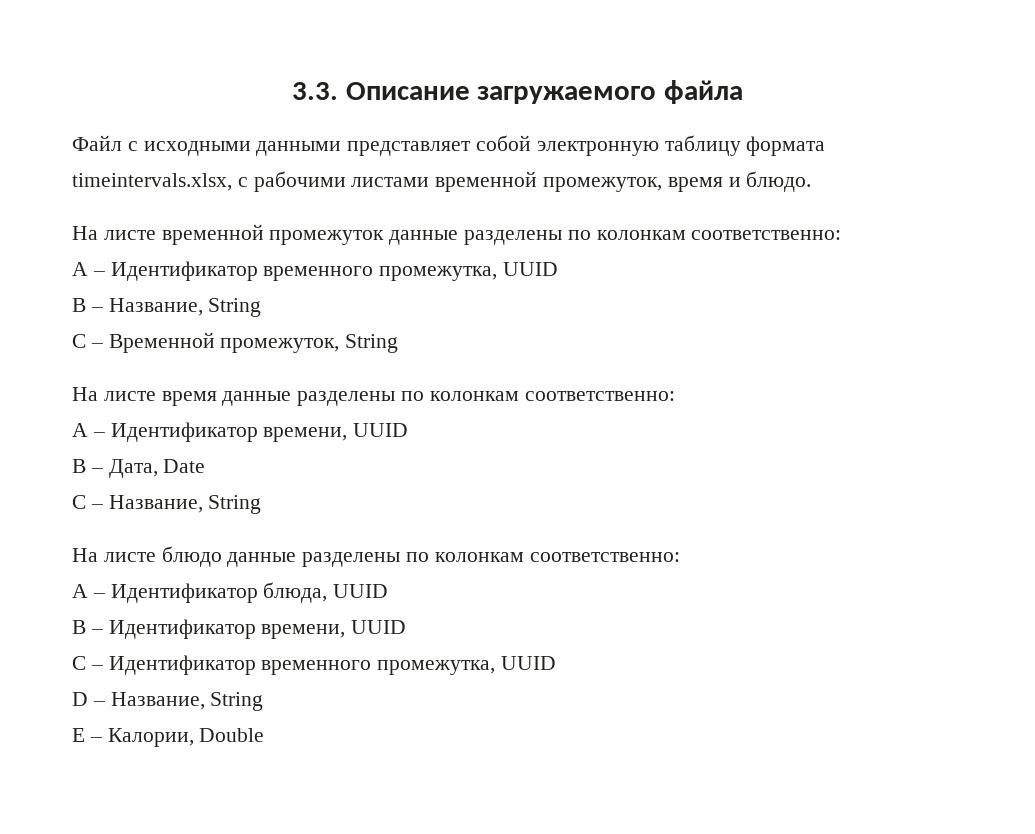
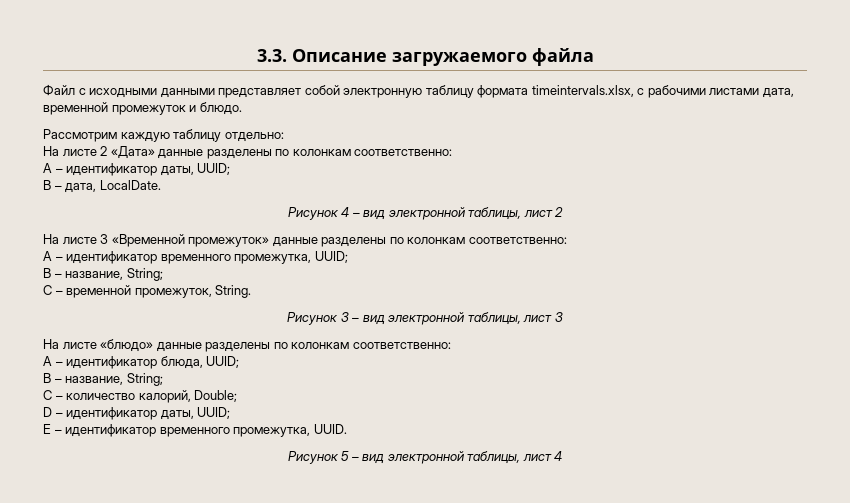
- Файл с исходными данными представляет собой электронную таблицу формата timeintervals.xlsx, с рабочими листами временной промежуток, время и блюдо.
+ Файл с исходными данными представляет собой электронную таблицу формата timeintervals.xlsx, с рабочими листами дата, временной промежуток и блюдо.
- На листе временной промежуток данные разделены по колонкам соответственно:
- А – Идентификатор временного промежутка, UUID
- В – Название, String
- С – Временной промежуток, String
- На листе время данные разделены по колонкам соответственно:
- А – Идентификатор времени, UUID
- В – Дата, Date
- С – Название, String
- На листе блюдо данные разделены по колонкам соответственно:
- А – Идентификатор блюда, UUID
- B – Идентификатор времени, UUID
- C – Идентификатор временного промежутка, UUID
+ Рассмотрим каждую таблицу отдельно:
+ На листе 2 «Дата» данные разделены по колонкам соответственно:
+ А – идентификатор даты, UUID;
+ В – дата, LocalDate.
+ Рисунок 4 – вид электронной таблицы, лист 2
+ На листе 3 «Временной промежуток» данные разделены по колонкам соответственно:
+ А – идентификатор временного промежутка, UUID;
+ В – название, String;
+ С – временной промежуток, String.
+ Рисунок 3 – вид электронной таблицы, лист 3
+ На листе «блюдо» данные разделены по колонкам соответственно:
+ А – идентификатор блюда, UUID;
+ B – название, String;
+ C – количество калорий, Double;
- D – Название, String
+ D – идентификатор даты, UUID;
- E – Калории, Double
+ E – идентификатор временного промежутка, UUID.
+ Рисунок 5 – вид электронной таблицы, лист 4

